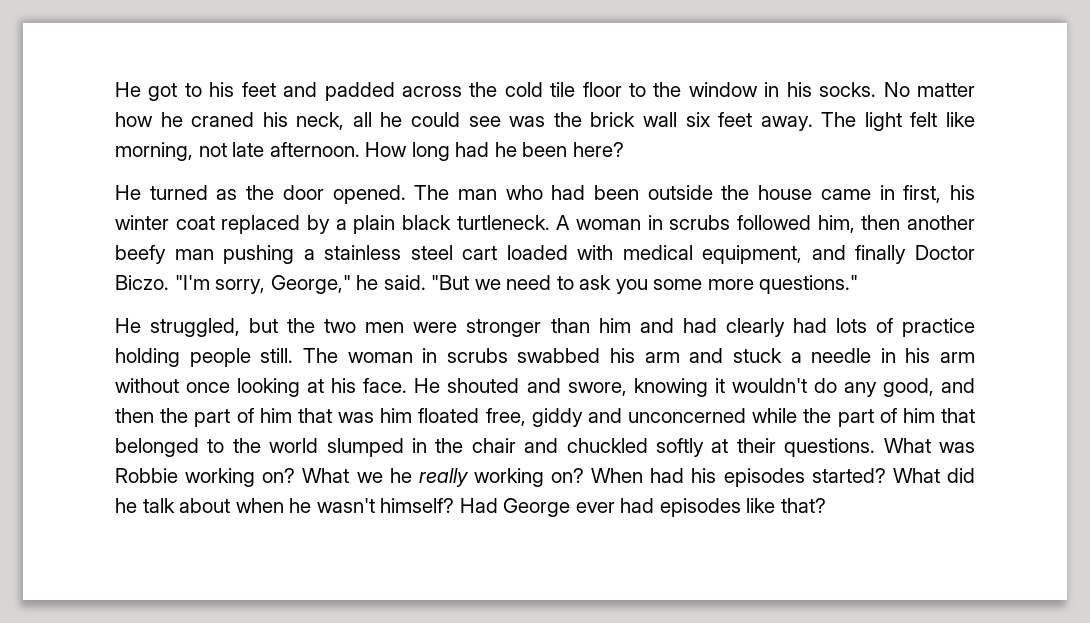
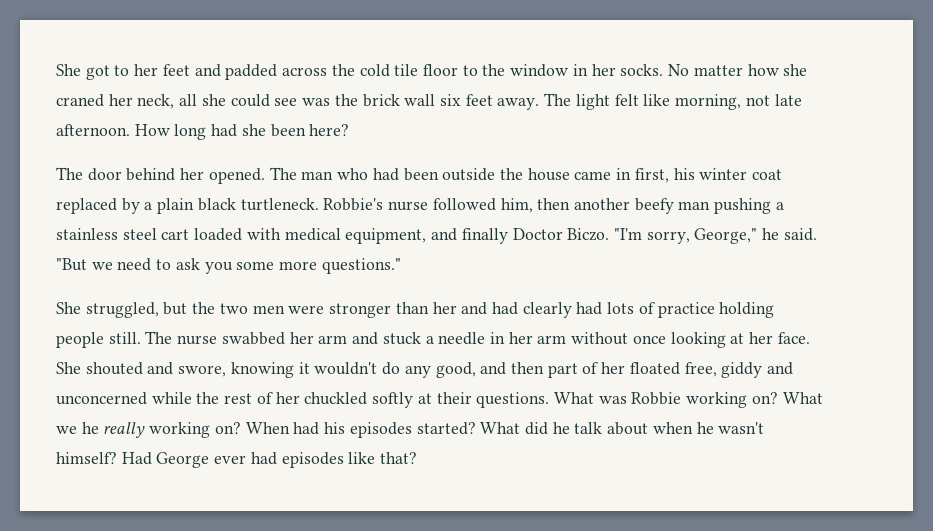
- He got to his feet and padded across the cold tile floor to the window in his socks.
+ She got to her feet and padded across the cold tile floor to the window in her socks.
- No matter how he craned his neck, all he could see was the brick wall six feet away.
+ No matter how she craned her neck, all she could see was the brick wall six feet away.
- How long had he been here?
+ How long had she been here?
- He turned as the door opened.
+ The door behind her opened.
- A woman in scrubs followed him, then another beefy man pushing a stainless steel cart loaded with medical equipment, and finally Doctor Biczo.
+ Robbie's nurse followed him, then another beefy man pushing a stainless steel cart loaded with medical equipment, and finally Doctor Biczo.
- He struggled, but the two men were stronger than him and had clearly had lots of practice holding people still.
+ She struggled, but the two men were stronger than her and had clearly had lots of practice holding people still.
- The woman in scrubs swabbed his arm and stuck a needle in his arm without once looking at his face. He shouted and swore, knowing it wouldn't do any good, and then the part of him that was him floated free, giddy and unconcerned while the part of him that belonged to the world slumped in the chair and chuckled softly at their questions.
+ The nurse swabbed her arm and stuck a needle in her arm without once looking at her face. She shouted and swore, knowing it wouldn't do any good, and then part of her floated free, giddy and unconcerned while the rest of her chuckled softly at their questions.

